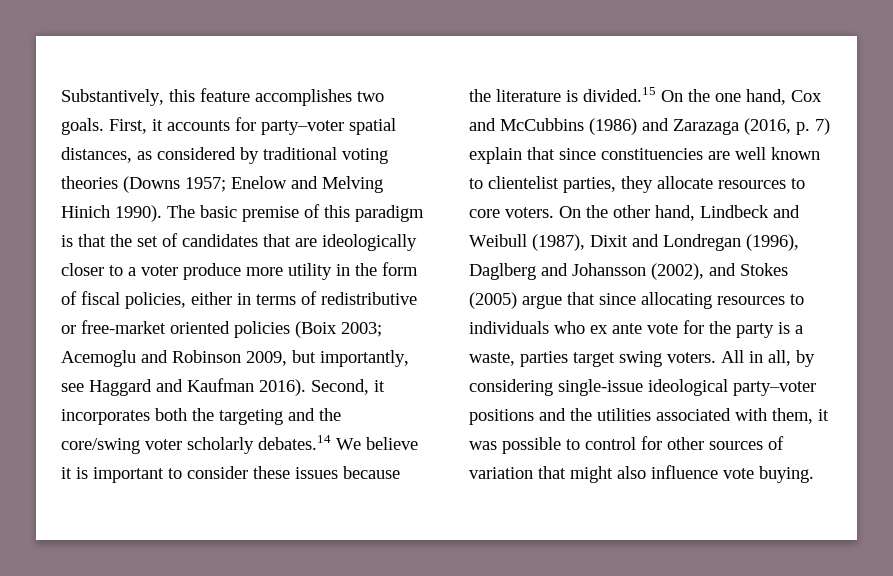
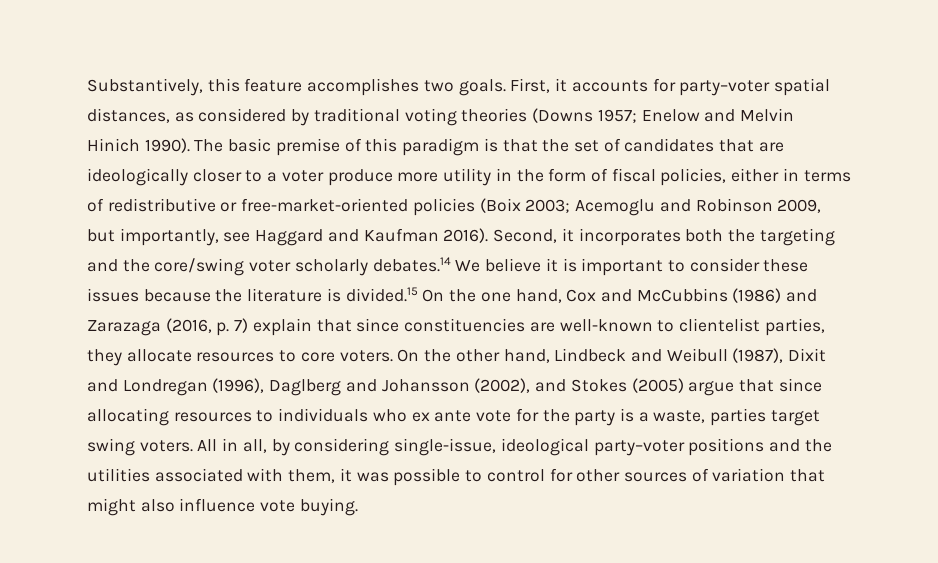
- First, it accounts for party–voter spatial distances, as considered by traditional voting theories (Downs 1957; Enelow and Melving Hinich 1990).
+ First, it accounts for party–voter spatial distances, as considered by traditional voting theories (Downs 1957; Enelow and Melvin Hinich 1990).
- The basic premise of this paradigm is that the set of candidates that are ideologically closer to a voter produce more utility in the form of fiscal policies, either in terms of redistributive or free-market oriented policies (Boix 2003; Acemoglu and Robinson 2009, but importantly, see Haggard and Kaufman 2016).
+ The basic premise of this paradigm is that the set of candidates that are ideologically closer to a voter produce more utility in the form of fiscal policies, either in terms of redistributive or free-market-oriented policies (Boix 2003; Acemoglu and Robinson 2009, but importantly, see Haggard and Kaufman 2016).
- Second, it incorporates both the targeting and the core/swing voter scholarly debates.14 We believe it is important to consider these issues because the literature is divided.15 On the one hand, Cox and McCubbins (1986) and Zarazaga (2016, p. 7) explain that since constituencies are well known to clientelist parties, they allocate resources to core voters.
+ Second, it incorporates both the targeting and the core/swing voter scholarly debates.14 We believe it is important to consider these issues because the literature is divided.15 On the one hand, Cox and McCubbins (1986) and Zarazaga (2016, p. 7) explain that since constituencies are well-known to clientelist parties, they allocate resources to core voters.
- All in all, by considering single-issue ideological party–voter positions and the utilities associated with them, it was possible to control for other sources of variation that might also influence vote buying.
+ All in all, by considering single-issue, ideological party–voter positions and the utilities associated with them, it was possible to control for other sources of variation that might also influence vote buying.

